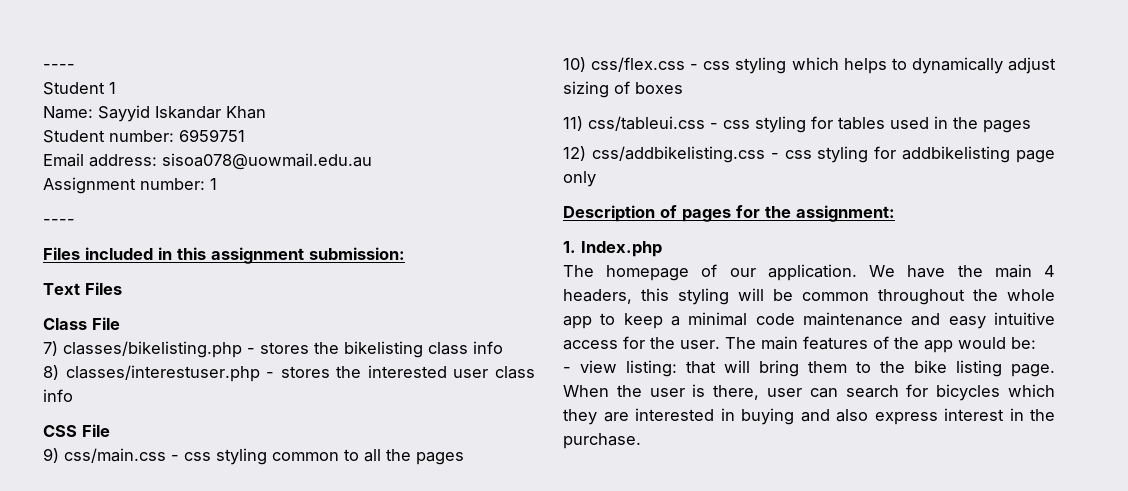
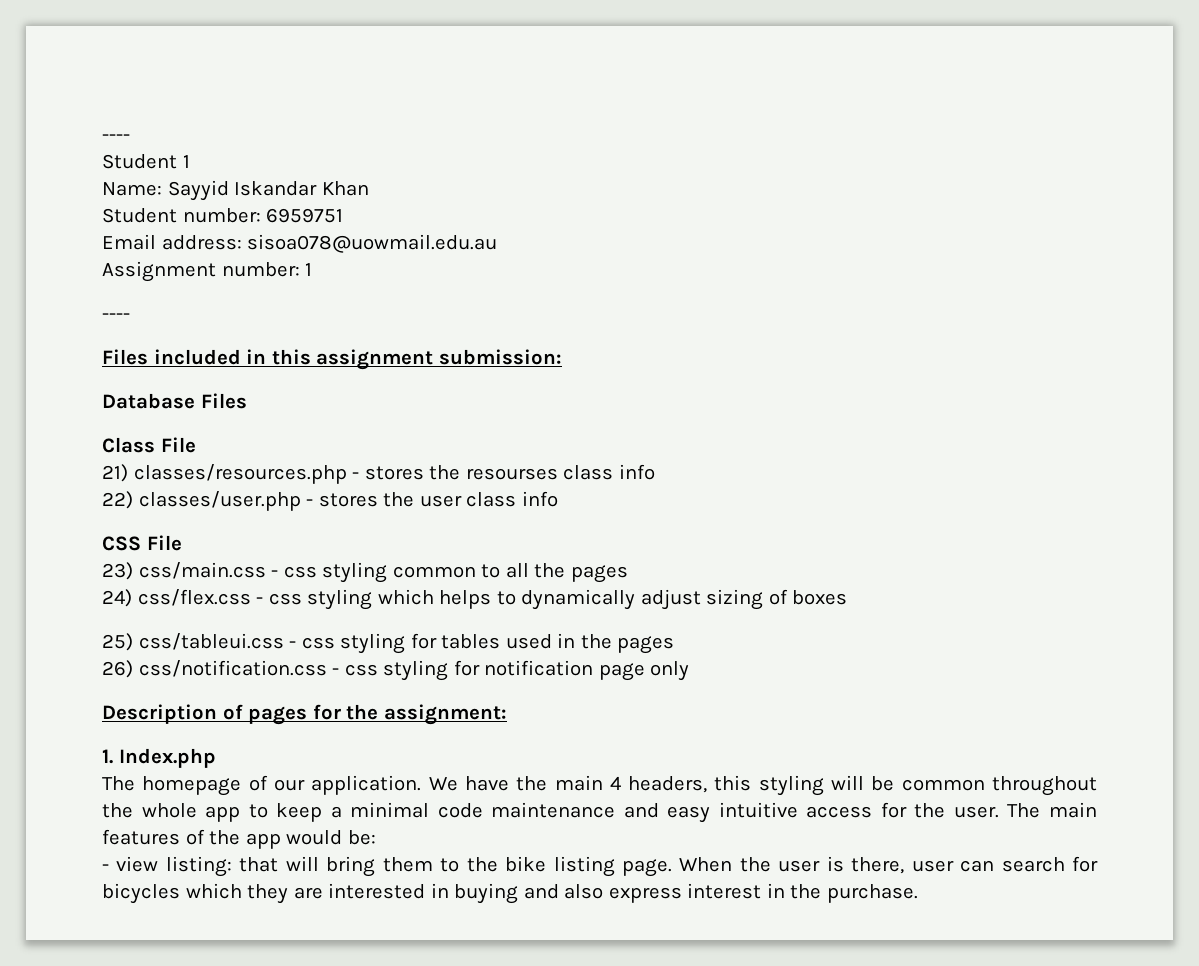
- Text Files
+ Database Files
- 7) classes/bikelisting.php - stores the bikelisting class info
- 8) classes/interestuser.php - stores the interested user class info
+ 21) classes/resources.php - stores the resourses class info
+ 22) classes/user.php - stores the user class info
- 9) css/main.css - css styling common to all the pages
+ 23) css/main.css - css styling common to all the pages
- 10) css/flex.css - css styling which helps to dynamically adjust sizing of boxes
+ 24) css/flex.css - css styling which helps to dynamically adjust sizing of boxes
- 11) css/tableui.css - css styling for tables used in the pages
+ 25) css/tableui.css - css styling for tables used in the pages
- 12) css/addbikelisting.css - css styling for addbikelisting page only
+ 26) css/notification.css - css styling for notification page only

